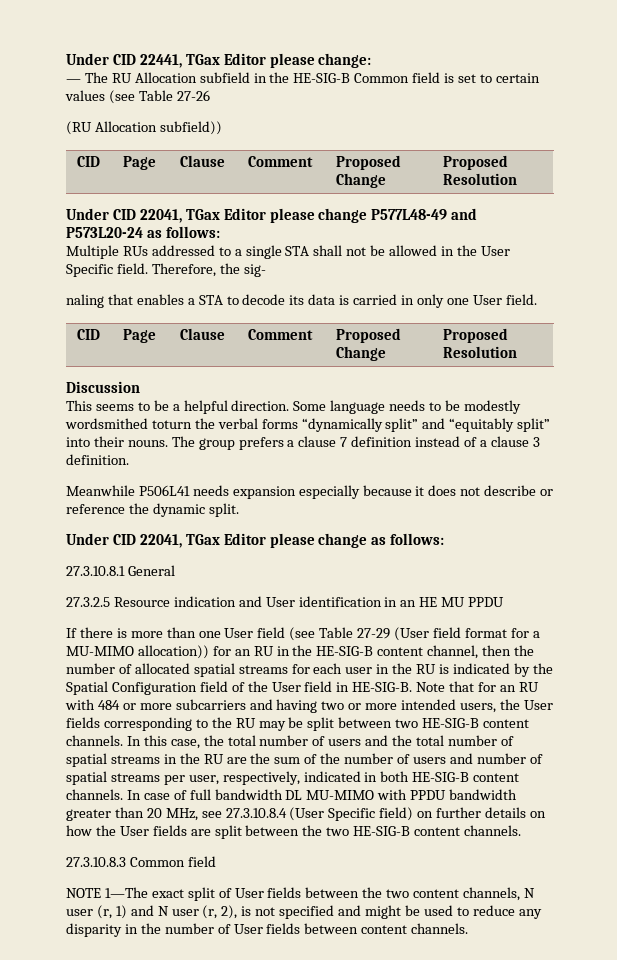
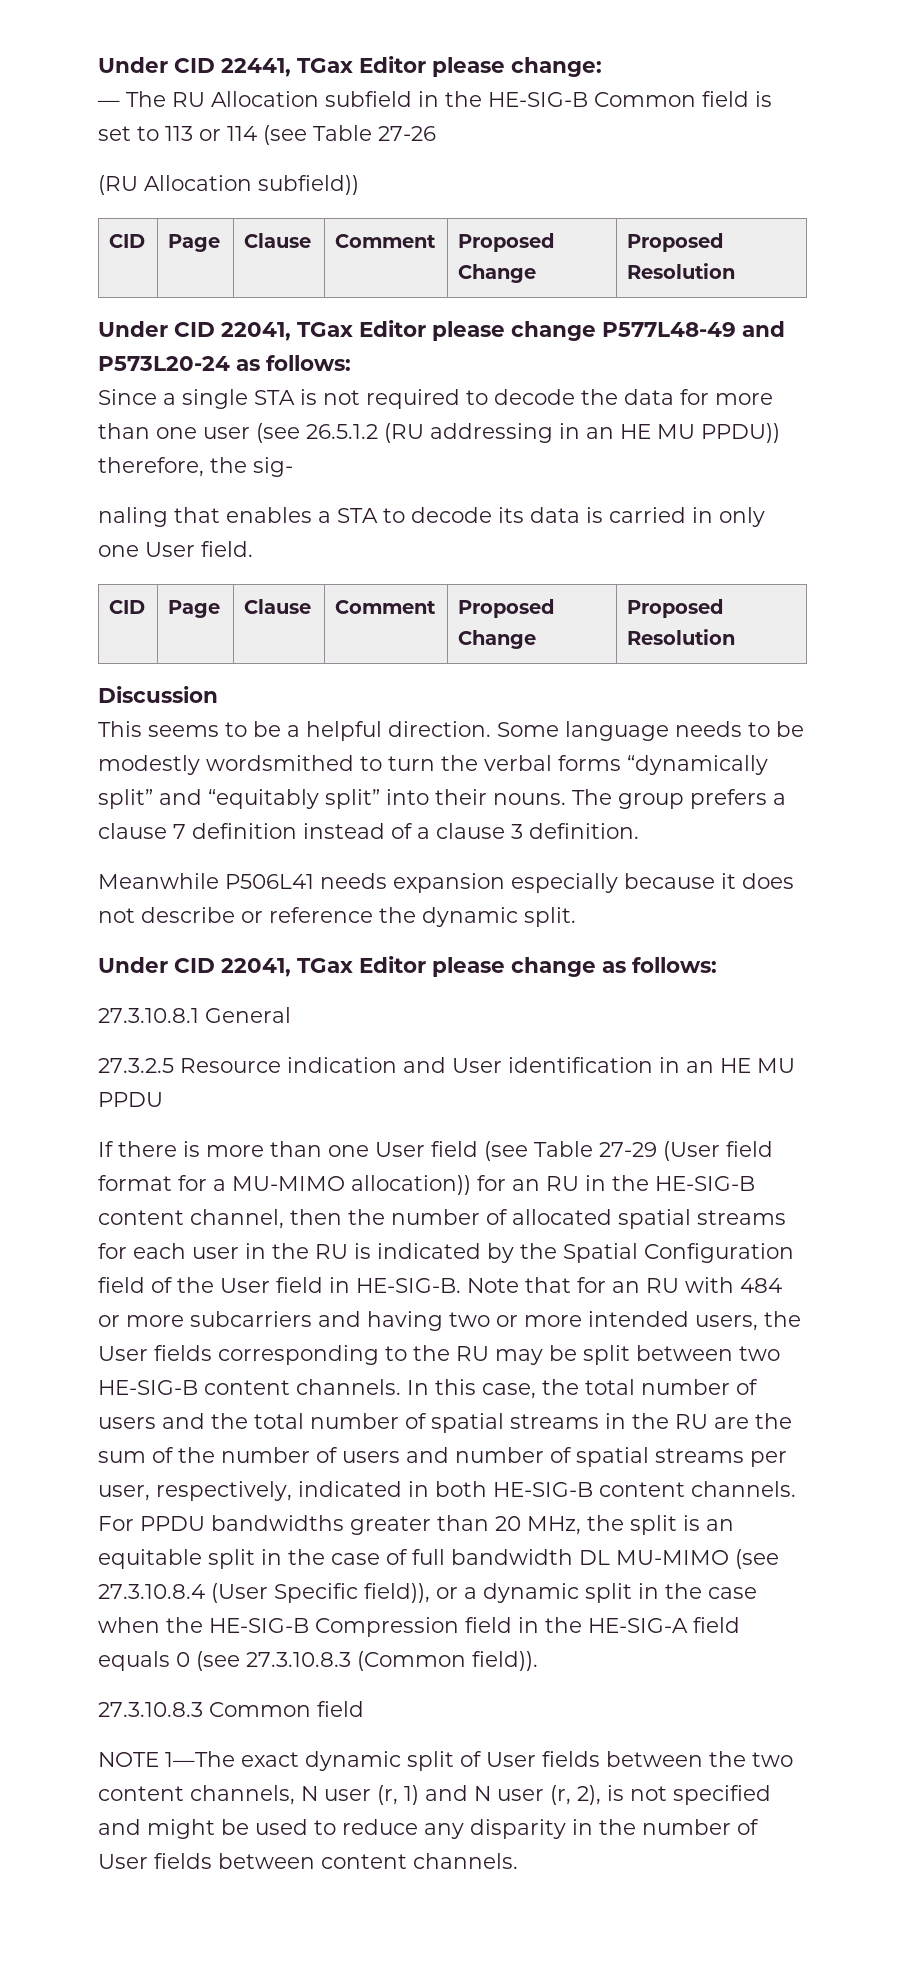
- — The RU Allocation subfield in the HE-SIG-B Common field is set to certain values (see Table 27-26
+ — The RU Allocation subfield in the HE-SIG-B Common field is set to 113 or 114 (see Table 27-26
- Multiple RUs addressed to a single STA shall not be allowed in the User Specific field. Therefore, the sig-
+ Since a single STA is not required to decode the data for more than one user (see 26.5.1.2 (RU addressing in an HE MU PPDU)) therefore, the sig-
- Some language needs to be modestly wordsmithed toturn the verbal forms “dynamically split” and “equitably split” into their nouns.
+ Some language needs to be modestly wordsmithed to turn the verbal forms “dynamically split” and “equitably split” into their nouns.
- In case of full bandwidth DL MU-MIMO with PPDU bandwidth greater than 20 MHz, see 27.3.10.8.4 (User Specific field) on further details on how the User fields are split between the two HE-SIG-B content channels.
+ For PPDU bandwidths greater than 20 MHz, the split is an equitable split in the case of full bandwidth DL MU-MIMO (see 27.3.10.8.4 (User Specific field)), or a dynamic split in the case when the HE-SIG-B Compression field in the HE-SIG-A field equals 0 (see 27.3.10.8.3 (Common field)).
- NOTE 1—The exact split of User fields between the two content channels, N user (r, 1) and N user (r, 2), is not specified and might be used to reduce any disparity in the number of User fields between content channels.
+ NOTE 1—The exact dynamic split of User fields between the two content channels, N user (r, 1) and N user (r, 2), is not specified and might be used to reduce any disparity in the number of User fields between content channels.

